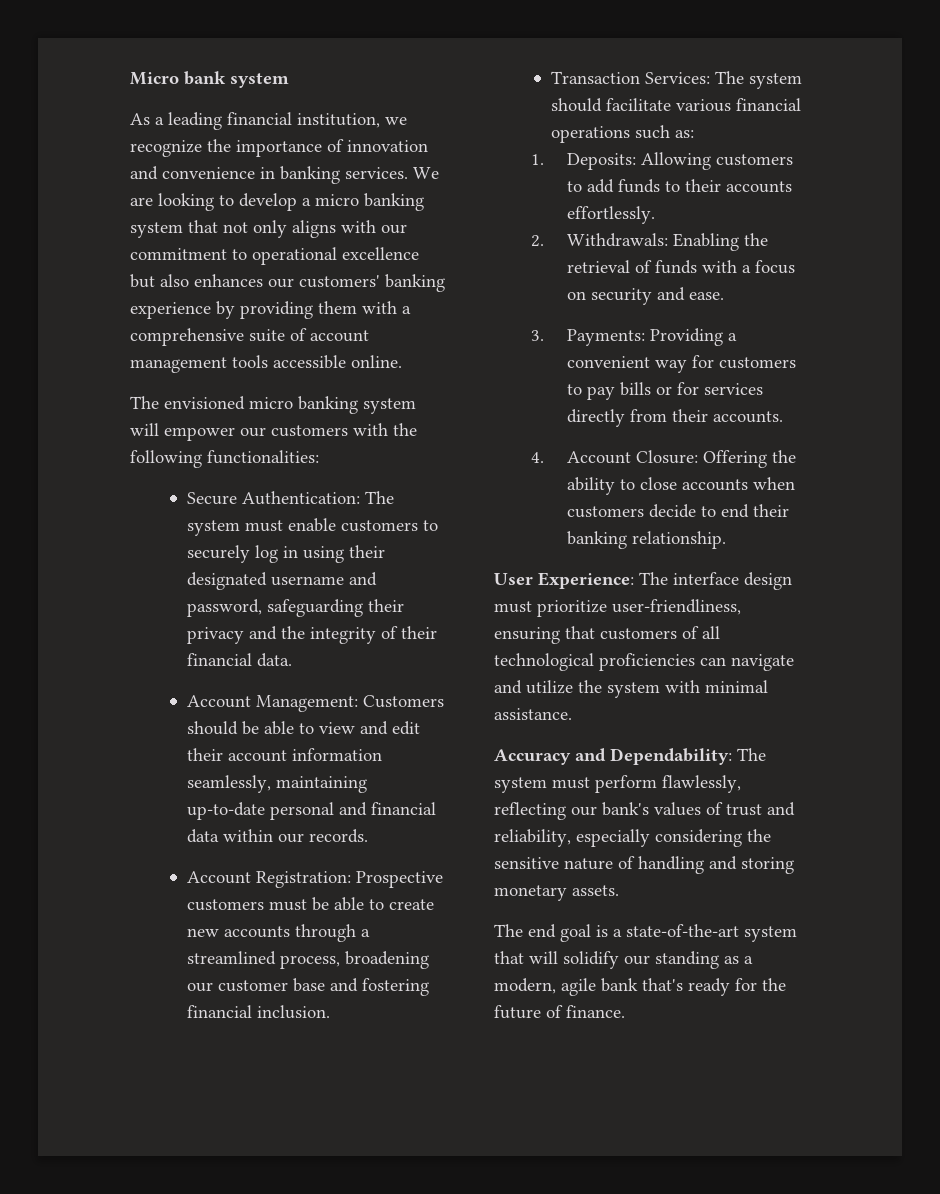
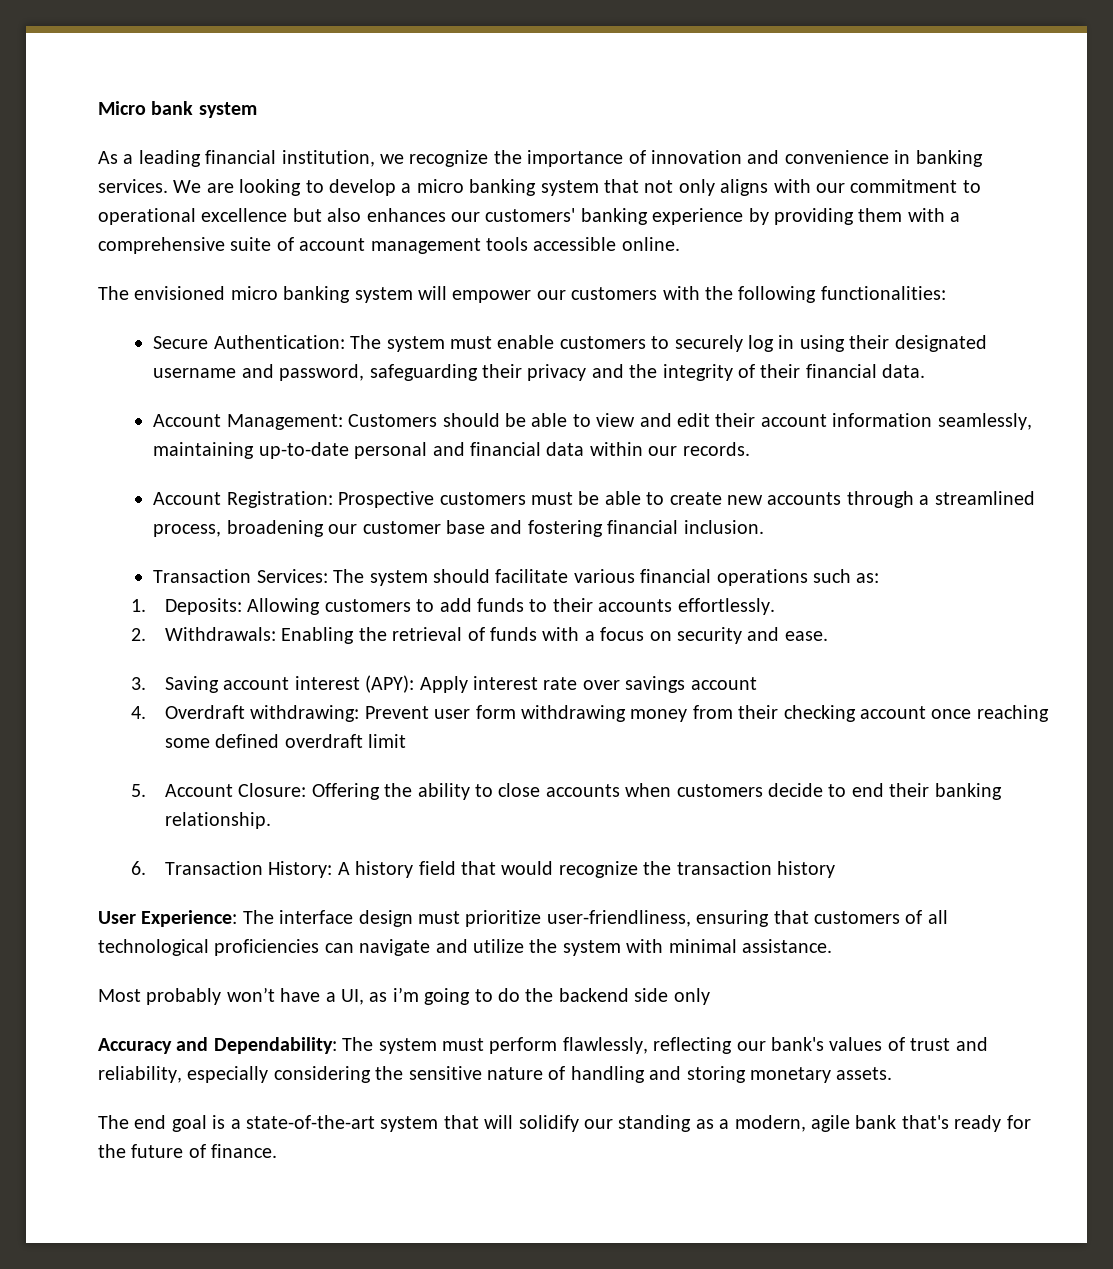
- 3. Payments: Providing a convenient way for customers to pay bills or for services directly from their accounts.
- 4. Account Closure: Offering the ability to close accounts when customers decide to end their banking relationship.
+ 3. Saving account interest (APY): Apply interest rate over savings account
+ 4. Overdraft withdrawing: Prevent user form withdrawing money from their checking account once reaching some defined overdraft limit
+ 5. Account Closure: Offering the ability to close accounts when customers decide to end their banking relationship.
+ 6. Transaction History: A history field that would recognize the transaction history
+ Most probably won’t have a UI, as i’m going to do the backend side only

